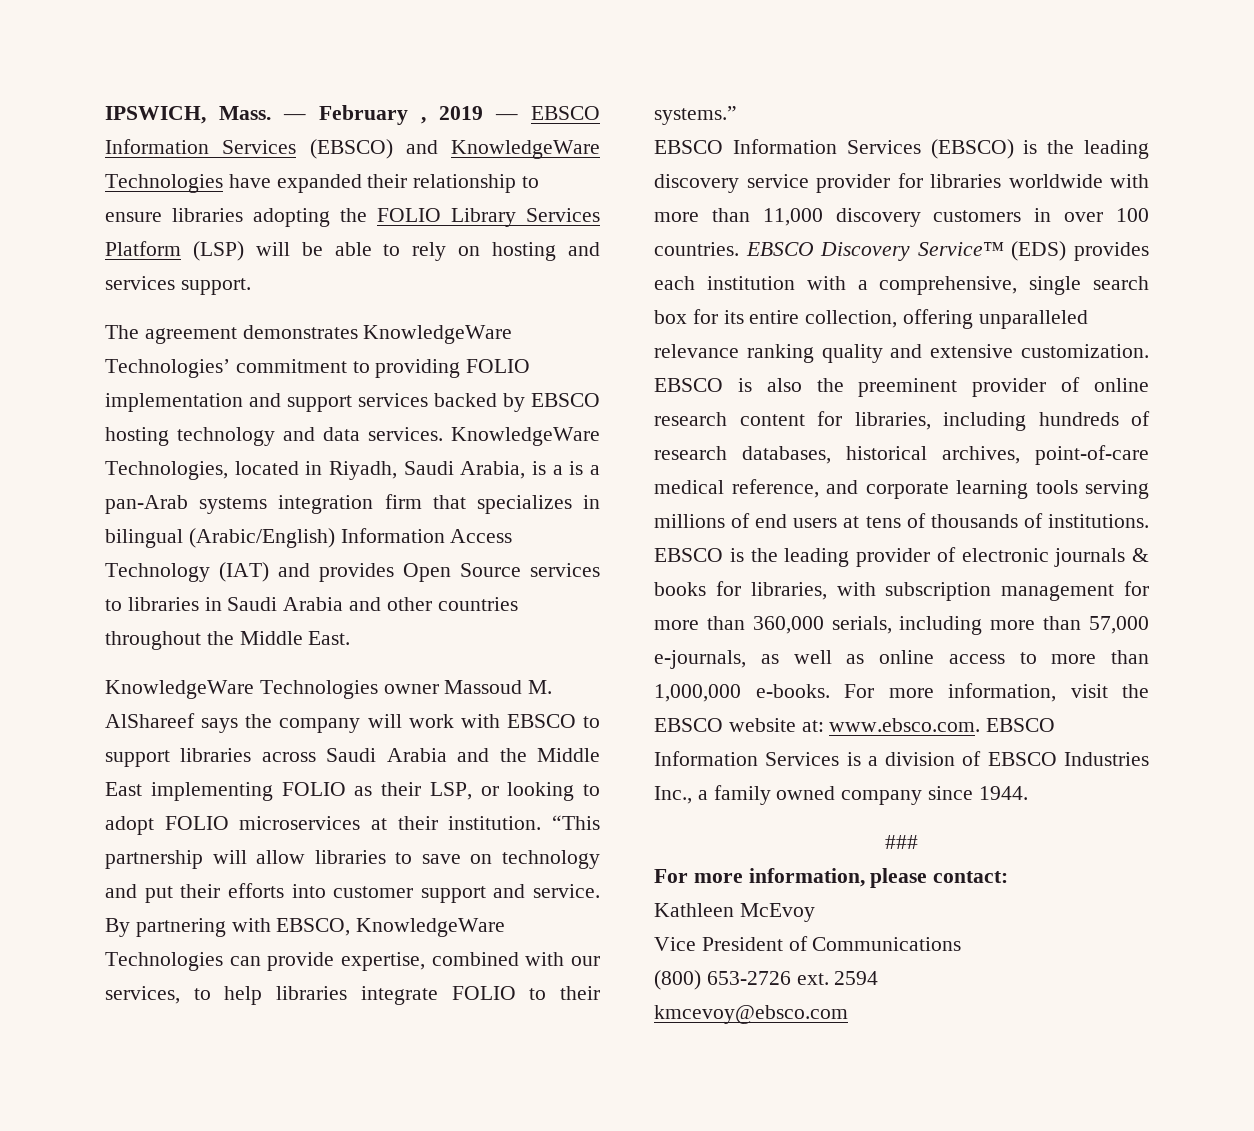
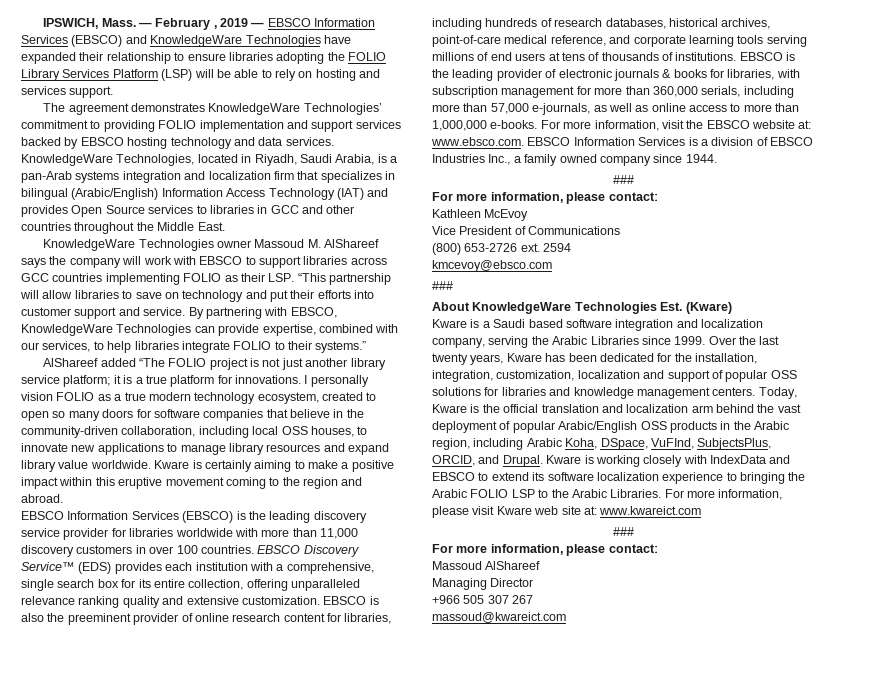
- KnowledgeWare Technologies, located in Riyadh, Saudi Arabia, is a is a pan-Arab systems integration firm that specializes in bilingual (Arabic/English) Information Access Technology (IAT) and provides Open Source services to libraries in Saudi Arabia and other countries throughout the Middle East.
+ KnowledgeWare Technologies, located in Riyadh, Saudi Arabia, is a pan-Arab systems integration and localization firm that specializes in bilingual (Arabic/English) Information Access Technology (IAT) and provides Open Source services to libraries in GCC and other countries throughout the Middle East.
- KnowledgeWare Technologies owner Massoud M. AlShareef says the company will work with EBSCO to support libraries across Saudi Arabia and the Middle East implementing FOLIO as their LSP, or looking to adopt FOLIO microservices at their institution. “This partnership will allow libraries to save on technology and put their efforts into customer support and service.
+ KnowledgeWare Technologies owner Massoud M. AlShareef says the company will work with EBSCO to support libraries across GCC countries implementing FOLIO as their LSP. “This partnership will allow libraries to save on technology and put their efforts into customer support and service.
+ AlShareef added “The FOLIO project is not just another library service platform; it is a true platform for innovations. I personally vision FOLIO as a true modern technology ecosystem, created to open so many doors for software companies that believe in the community-driven collaboration, including local OSS houses, to innovate new applications to manage library resources and expand library value worldwide. Kware is certainly aiming to make a positive impact within this eruptive movement coming to the region and abroad.
  kmcevoy@ebsco.com
+ ###
+ About KnowledgeWare Technologies Est. (Kware)
+ Kware is a Saudi based software integration and localization company, serving the Arabic Libraries since 1999. Over the last twenty years, Kware has been dedicated for the installation, integration, customization, localization and support of popular OSS solutions for libraries and knowledge management centers. Today, Kware is the official translation and localization arm behind the vast deployment of popular Arabic/English OSS products in the Arabic region, including Arabic Koha, DSpace, VuFInd, SubjectsPlus, ORCID, and Drupal. Kware is working closely with IndexData and EBSCO to extend its software localization experience to bringing the Arabic FOLIO LSP to the Arabic Libraries. For more information, please visit Kware web site at: www.kwareict.com
+ ###
+ For more information, please contact:
+ Massoud AlShareef
+ Managing Director
+ +966 505 307 267
+ massoud@kwareict.com

